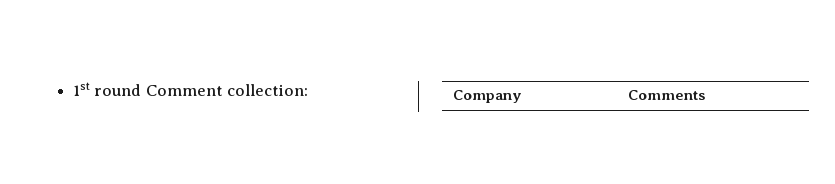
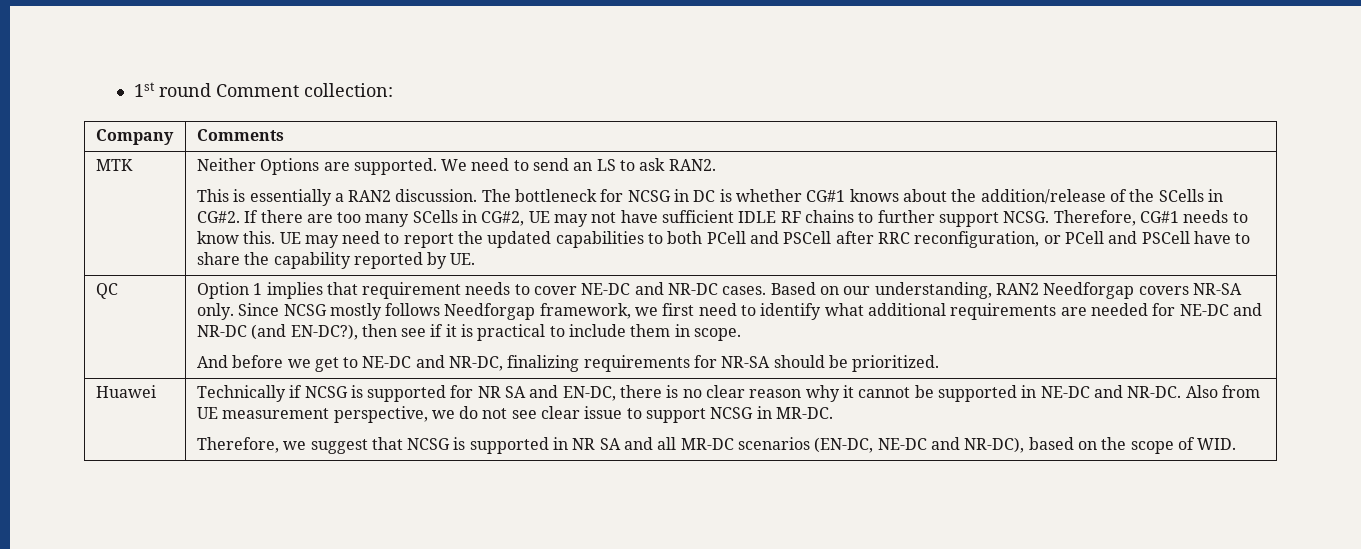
+ MTK | Neither Options are supported. We need to send an LS to ask RAN2.
+ This is essentially a RAN2 discussion. The bottleneck for NCSG in DC is whether CG#1 knows about the addition/release of the SCells in CG#2. If there are too many SCells in CG#2, UE may not have sufficient IDLE RF chains to further support NCSG. Therefore, CG#1 needs to know this. UE may need to report the updated capabilities to both PCell and PSCell after RRC reconfiguration, or PCell and PSCell have to share the capability reported by UE.
+ QC | Option 1 implies that requirement needs to cover NE-DC and NR-DC cases. Based on our understanding, RAN2 Needforgap covers NR-SA only. Since NCSG mostly follows Needforgap framework, we first need to identify what additional requirements are needed for NE-DC and NR-DC (and EN-DC?), then see if it is practical to include them in scope.
+ And before we get to NE-DC and NR-DC, finalizing requirements for NR-SA should be prioritized.
+ Huawei | Technically if NCSG is supported for NR SA and EN-DC, there is no clear reason why it cannot be supported in NE-DC and NR-DC. Also from UE measurement perspective, we do not see clear issue to support NCSG in MR-DC.
+ Therefore, we suggest that NCSG is supported in NR SA and all MR-DC scenarios (EN-DC, NE-DC and NR-DC), based on the scope of WID.

